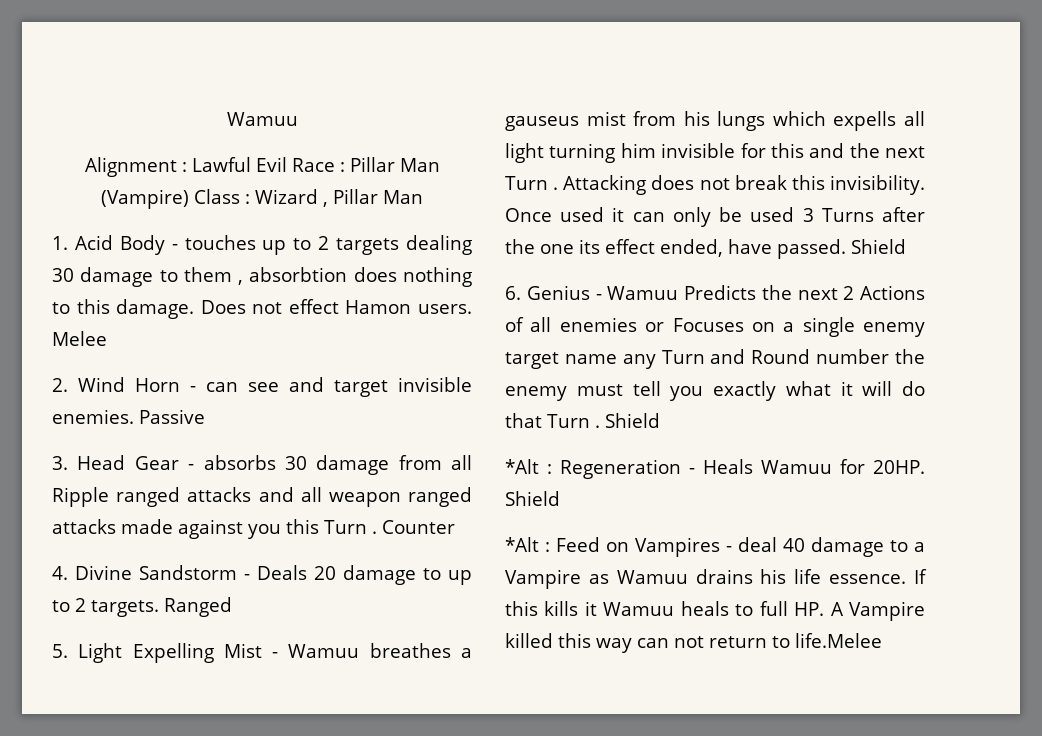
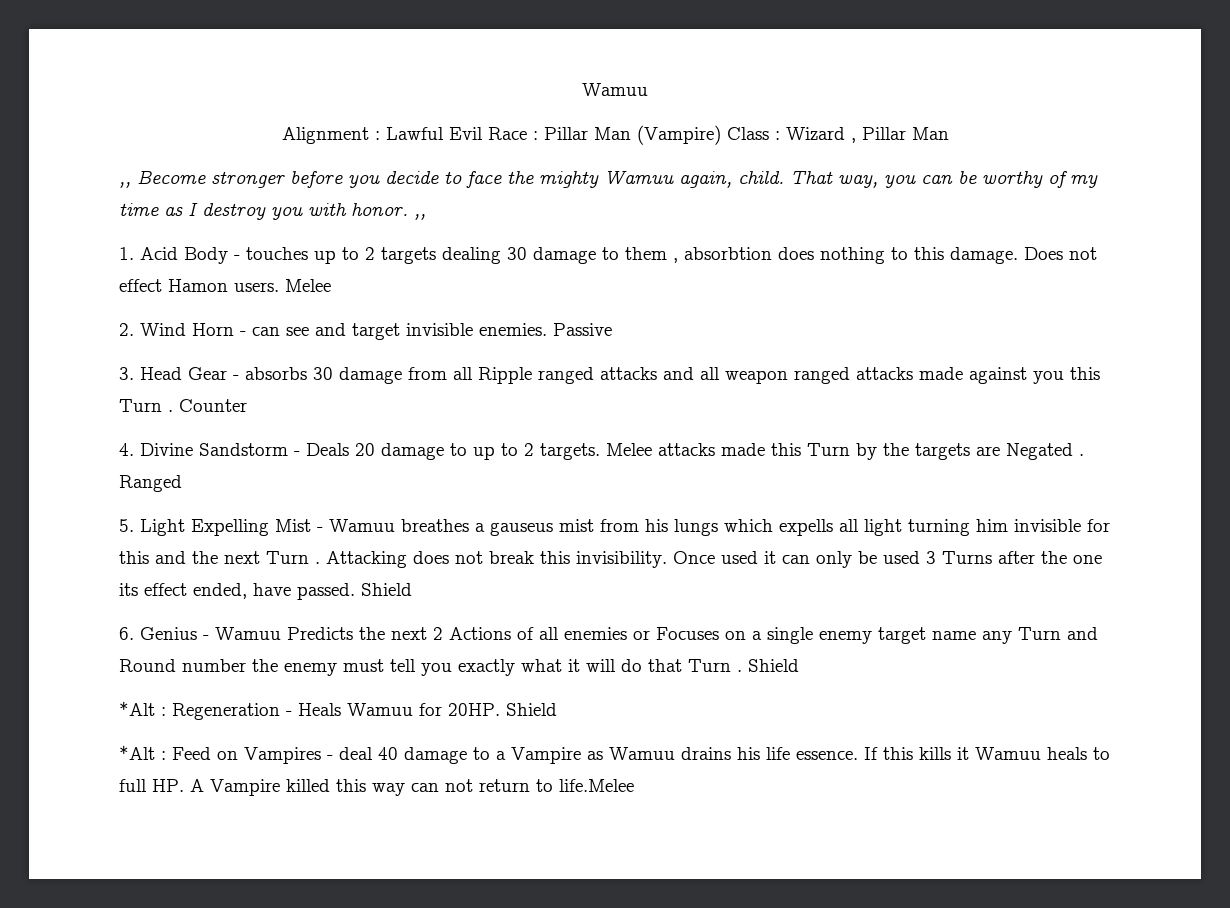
+ ,, Become stronger before you decide to face the mighty Wamuu again, child. That way, you can be worthy of my time as I destroy you with honor. ,,
+ Melee attacks made this Turn by the targets are Negated .

